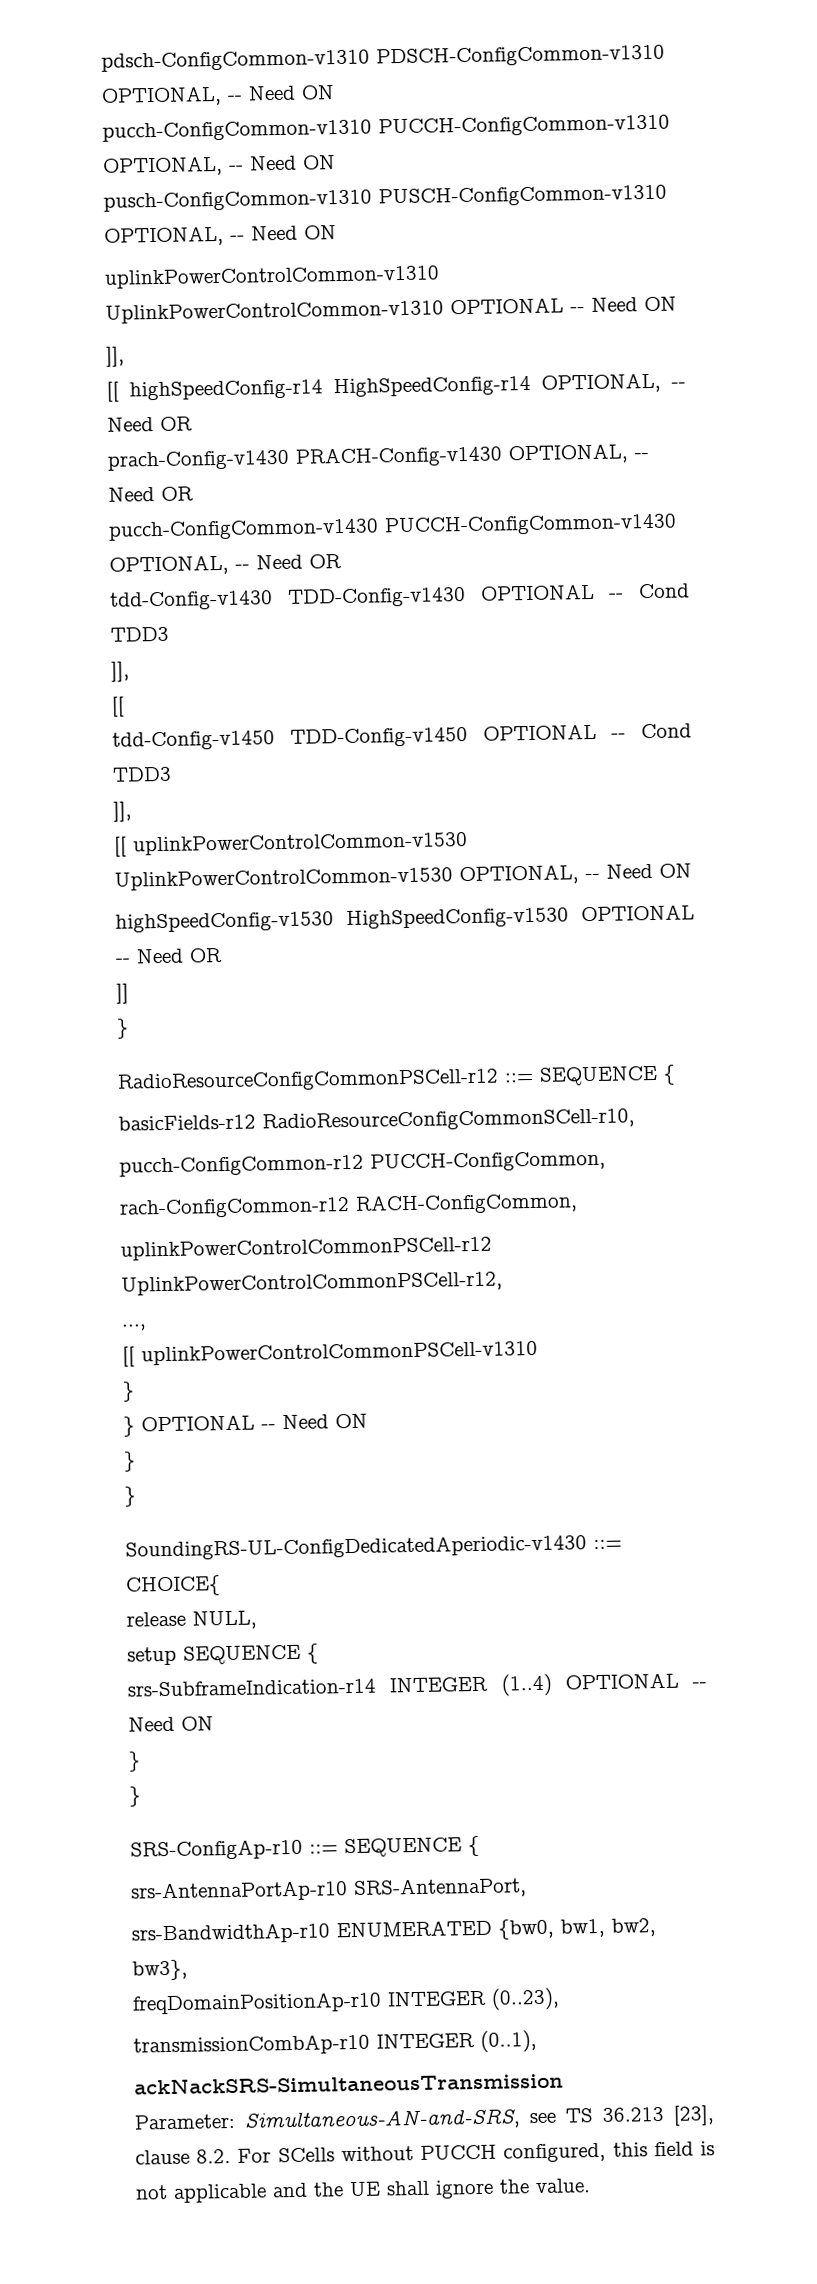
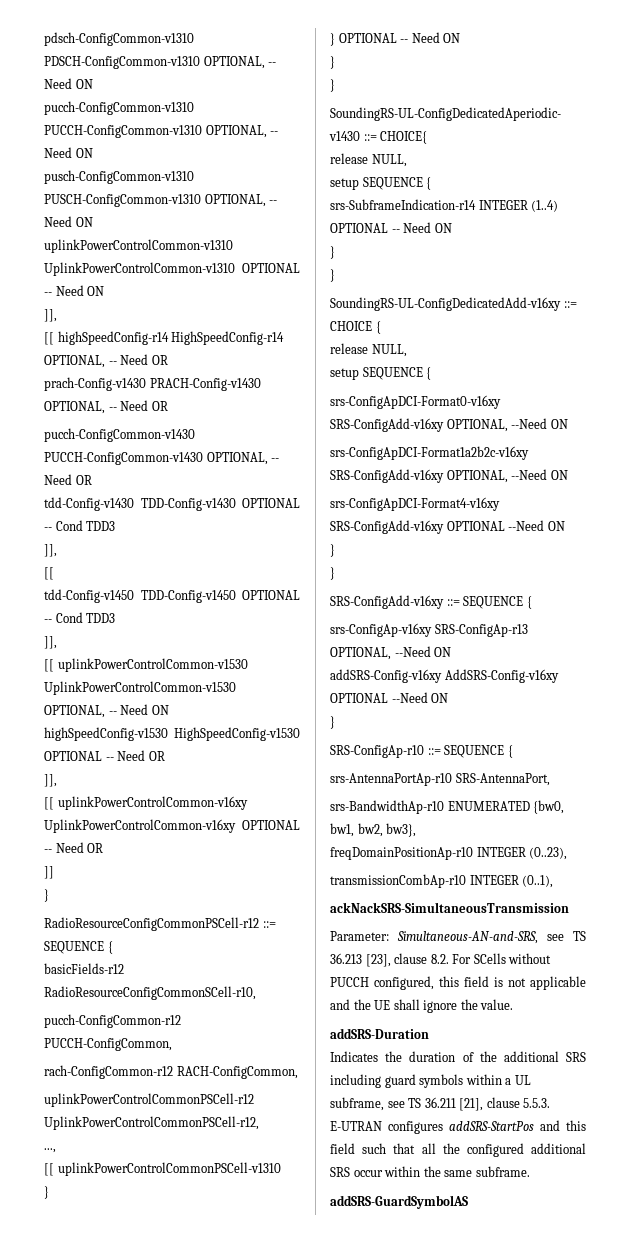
  highSpeedConfig-v1530 HighSpeedConfig-v1530 OPTIONAL -- Need OR
+ ]],
+ [[ uplinkPowerControlCommon-v16xy UplinkPowerControlCommon-v16xy OPTIONAL -- Need OR
+ SoundingRS-UL-ConfigDedicatedAdd-v16xy ::= CHOICE {
+ release NULL,
+ setup SEQUENCE {
+ srs-ConfigApDCI-Format0-v16xy SRS-ConfigAdd-v16xy OPTIONAL, --Need ON
+ srs-ConfigApDCI-Format1a2b2c-v16xy SRS-ConfigAdd-v16xy OPTIONAL, --Need ON
+ srs-ConfigApDCI-Format4-v16xy SRS-ConfigAdd-v16xy OPTIONAL --Need ON
+ }
+ }
+ SRS-ConfigAdd-v16xy ::= SEQUENCE {
+ srs-ConfigAp-v16xy SRS-ConfigAp-r13 OPTIONAL, --Need ON
+ addSRS-Config-v16xy AddSRS-Config-v16xy OPTIONAL --Need ON
+ }
+ addSRS-Duration
+ Indicates the duration of the additional SRS including guard symbols within a UL subframe, see TS 36.211 [21], clause 5.5.3. E-UTRAN configures addSRS-StartPos and this field such that all the configured additional SRS occur within the same subframe.
+ addSRS-GuardSymbolAS

